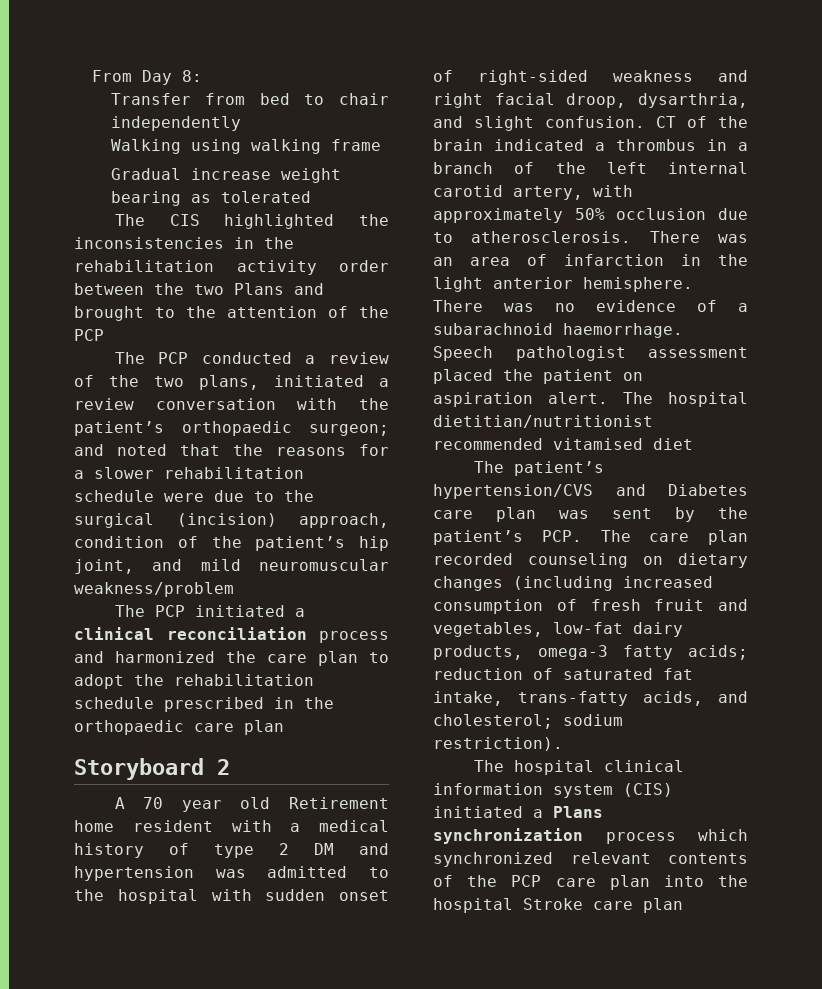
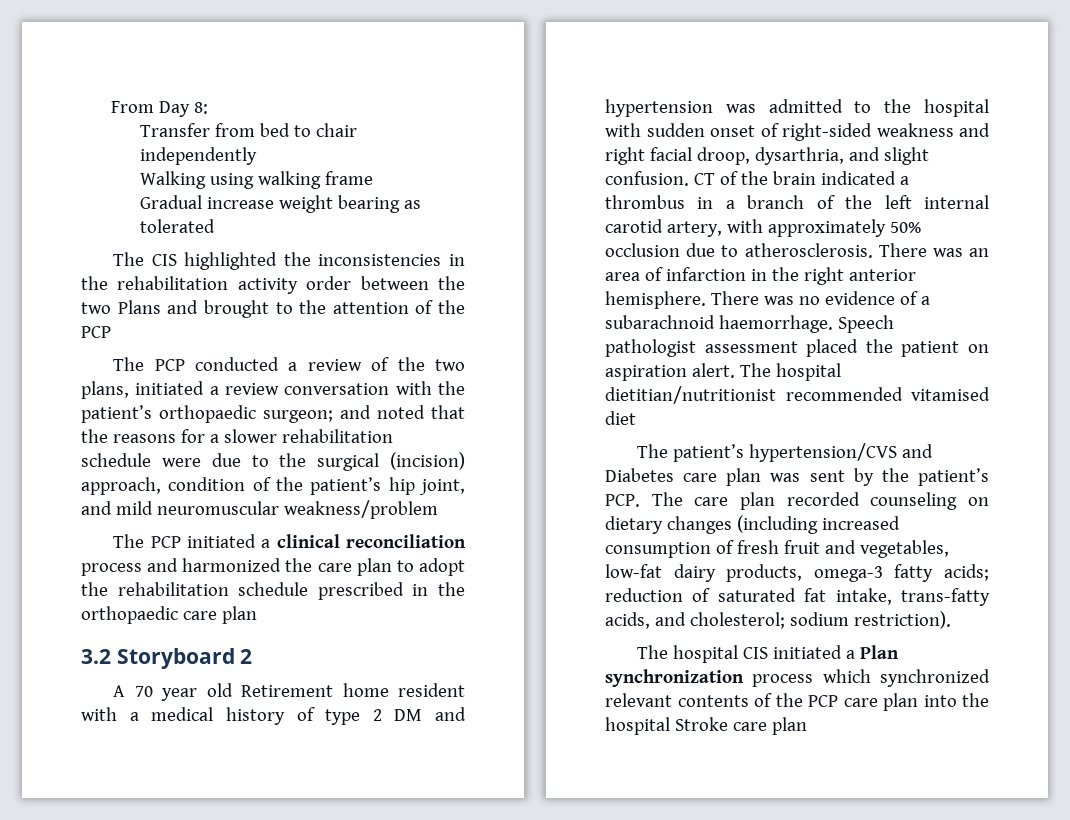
- Storyboard 2
+ 3.2 Storyboard 2
- There was an area of infarction in the light anterior hemisphere.
+ There was an area of infarction in the right anterior hemisphere.
- The hospital clinical information system (CIS) initiated a Plans synchronization process which synchronized relevant contents of the PCP care plan into the hospital Stroke care plan
+ The hospital CIS initiated a Plan synchronization process which synchronized relevant contents of the PCP care plan into the hospital Stroke care plan

